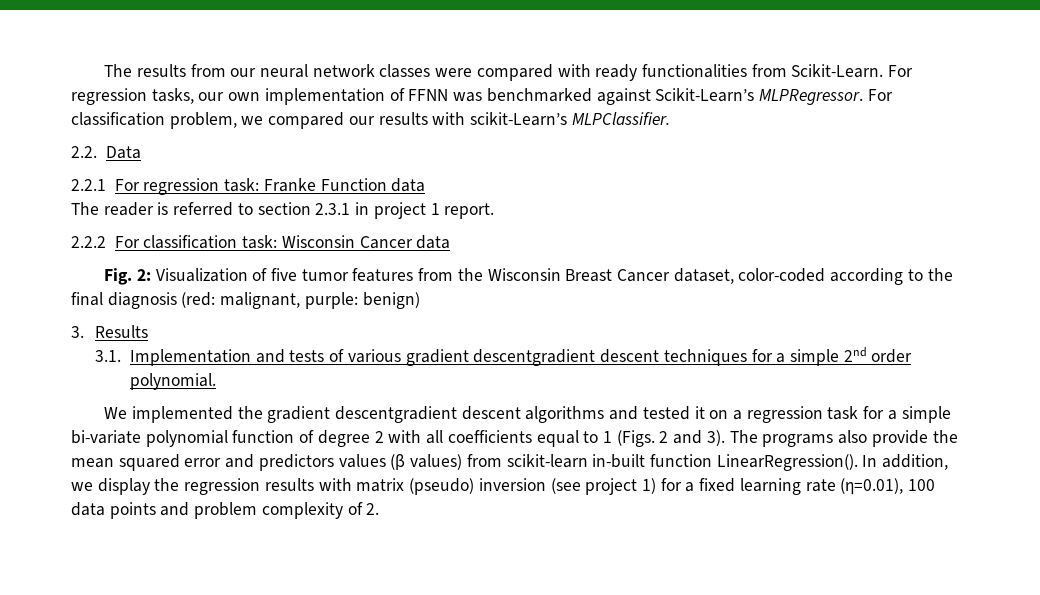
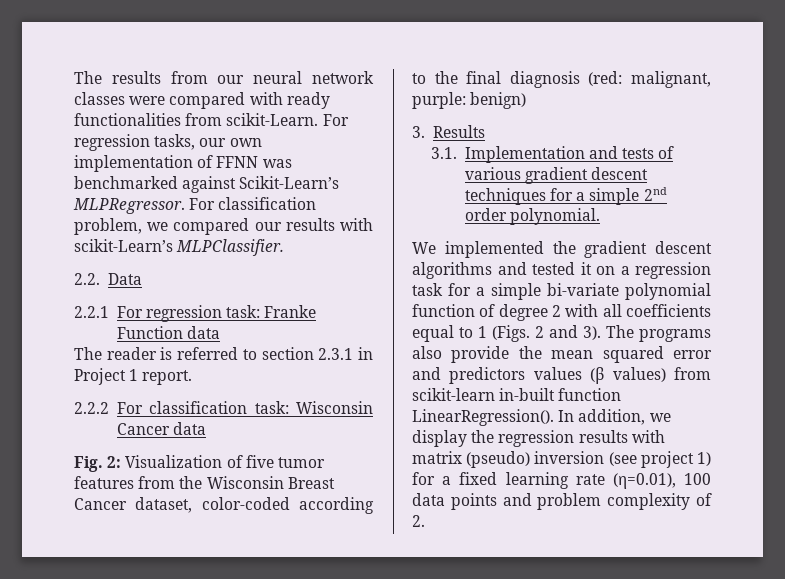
- The results from our neural network classes were compared with ready functionalities from Scikit-Learn.
+ The results from our neural network classes were compared with ready functionalities from scikit-Learn.
- The reader is referred to section 2.3.1 in project 1 report.
+ The reader is referred to section 2.3.1 in Project 1 report.
- 3.1. Implementation and tests of various gradient descentgradient descent techniques for a simple 2nd order polynomial.
+ 3.1. Implementation and tests of various gradient descent techniques for a simple 2nd order polynomial.
- We implemented the gradient descentgradient descent algorithms and tested it on a regression task for a simple bi-variate polynomial function of degree 2 with all coefficients equal to 1 (Figs. 2 and 3).
+ We implemented the gradient descent algorithms and tested it on a regression task for a simple bi-variate polynomial function of degree 2 with all coefficients equal to 1 (Figs. 2 and 3).

